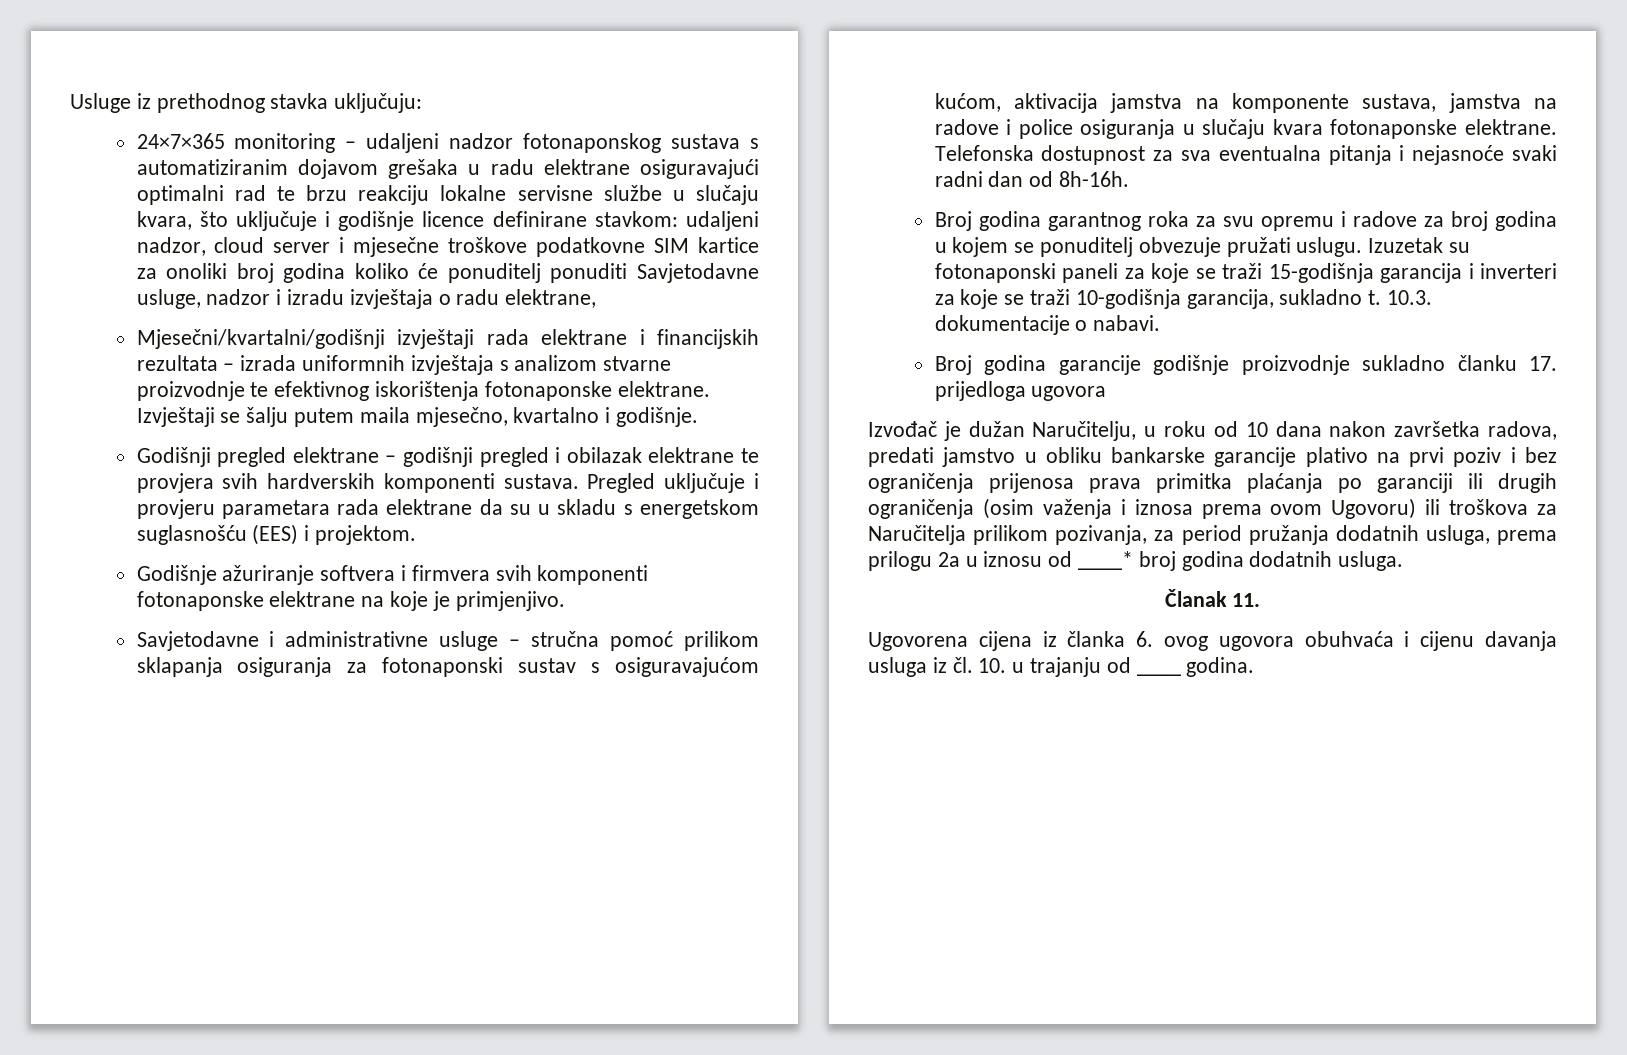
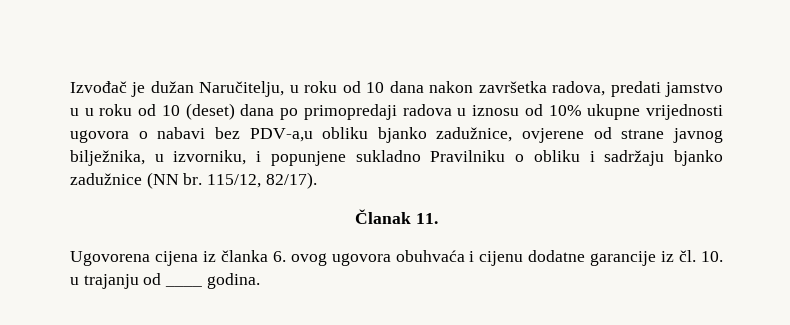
- Usluge iz prethodnog stavka uključuju:
- 24×7×365 monitoring – udaljeni nadzor fotonaponskog sustava s automatiziranim dojavom grešaka u radu elektrane osiguravajući optimalni rad te brzu reakciju lokalne servisne službe u slučaju kvara, što uključuje i godišnje licence definirane stavkom: udaljeni nadzor, cloud server i mjesečne troškove podatkovne SIM kartice za onoliki broj godina koliko će ponuditelj ponuditi Savjetodavne usluge, nadzor i izradu izvještaja o radu elektrane,
- Mjesečni/kvartalni/godišnji izvještaji rada elektrane i financijskih rezultata – izrada uniformnih izvještaja s analizom stvarne proizvodnje te efektivnog iskorištenja fotonaponske elektrane. Izvještaji se šalju putem maila mjesečno, kvartalno i godišnje.
- Godišnji pregled elektrane – godišnji pregled i obilazak elektrane te provjera svih hardverskih komponenti sustava. Pregled uključuje i provjeru parametara rada elektrane da su u skladu s energetskom suglasnošću (EES) i projektom.
- Godišnje ažuriranje softvera i firmvera svih komponenti fotonaponske elektrane na koje je primjenjivo.
- Savjetodavne i administrativne usluge – stručna pomoć prilikom sklapanja osiguranja za fotonaponski sustav s osiguravajućom kućom, aktivacija jamstva na komponente sustava, jamstva na radove i police osiguranja u slučaju kvara fotonaponske elektrane. Telefonska dostupnost za sva eventualna pitanja i nejasnoće svaki radni dan od 8h-16h.
- Broj godina garantnog roka za svu opremu i radove za broj godina u kojem se ponuditelj obvezuje pružati uslugu. Izuzetak su fotonaponski paneli za koje se traži 15-godišnja garancija i inverteri za koje se traži 10-godišnja garancija, sukladno t. 10.3. dokumentacije o nabavi.
- Broj godina garancije godišnje proizvodnje sukladno članku 17. prijedloga ugovora
- Izvođač je dužan Naručitelju, u roku od 10 dana nakon završetka radova, predati jamstvo u obliku bankarske garancije plativo na prvi poziv i bez ograničenja prijenosa prava primitka plaćanja po garanciji ili drugih ograničenja (osim važenja i iznosa prema ovom Ugovoru) ili troškova za Naručitelja prilikom pozivanja, za period pružanja dodatnih usluga, prema prilogu 2a u iznosu od ____* broj godina dodatnih usluga.
+ Izvođač je dužan Naručitelju, u roku od 10 dana nakon završetka radova, predati jamstvo u u roku od 10 (deset) dana po primopredaji radova u iznosu od 10% ukupne vrijednosti ugovora o nabavi bez PDV-a,u obliku bjanko zadužnice, ovjerene od strane javnog bilježnika, u izvorniku, i popunjene sukladno Pravilniku o obliku i sadržaju bjanko zadužnice (NN br. 115/12, 82/17).
- Ugovorena cijena iz članka 6. ovog ugovora obuhvaća i cijenu davanja usluga iz čl. 10. u trajanju od ____ godina.
+ Ugovorena cijena iz članka 6. ovog ugovora obuhvaća i cijenu dodatne garancije iz čl. 10. u trajanju od ____ godina.

